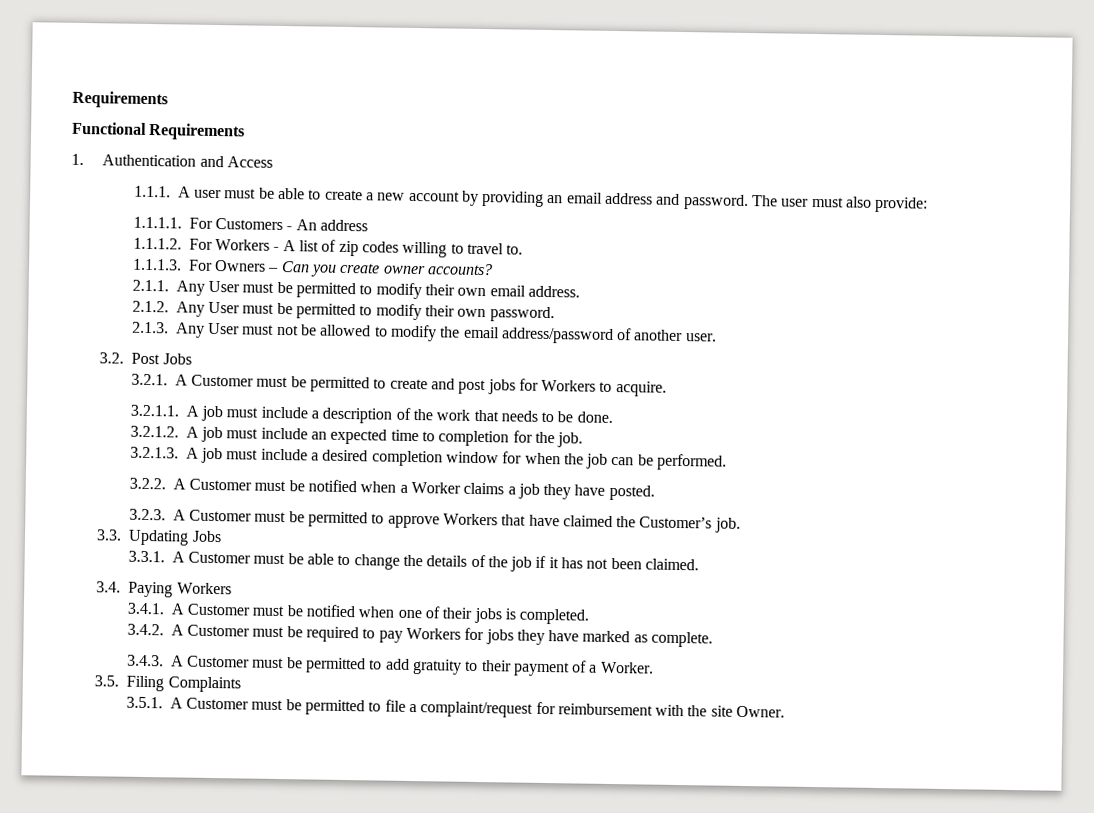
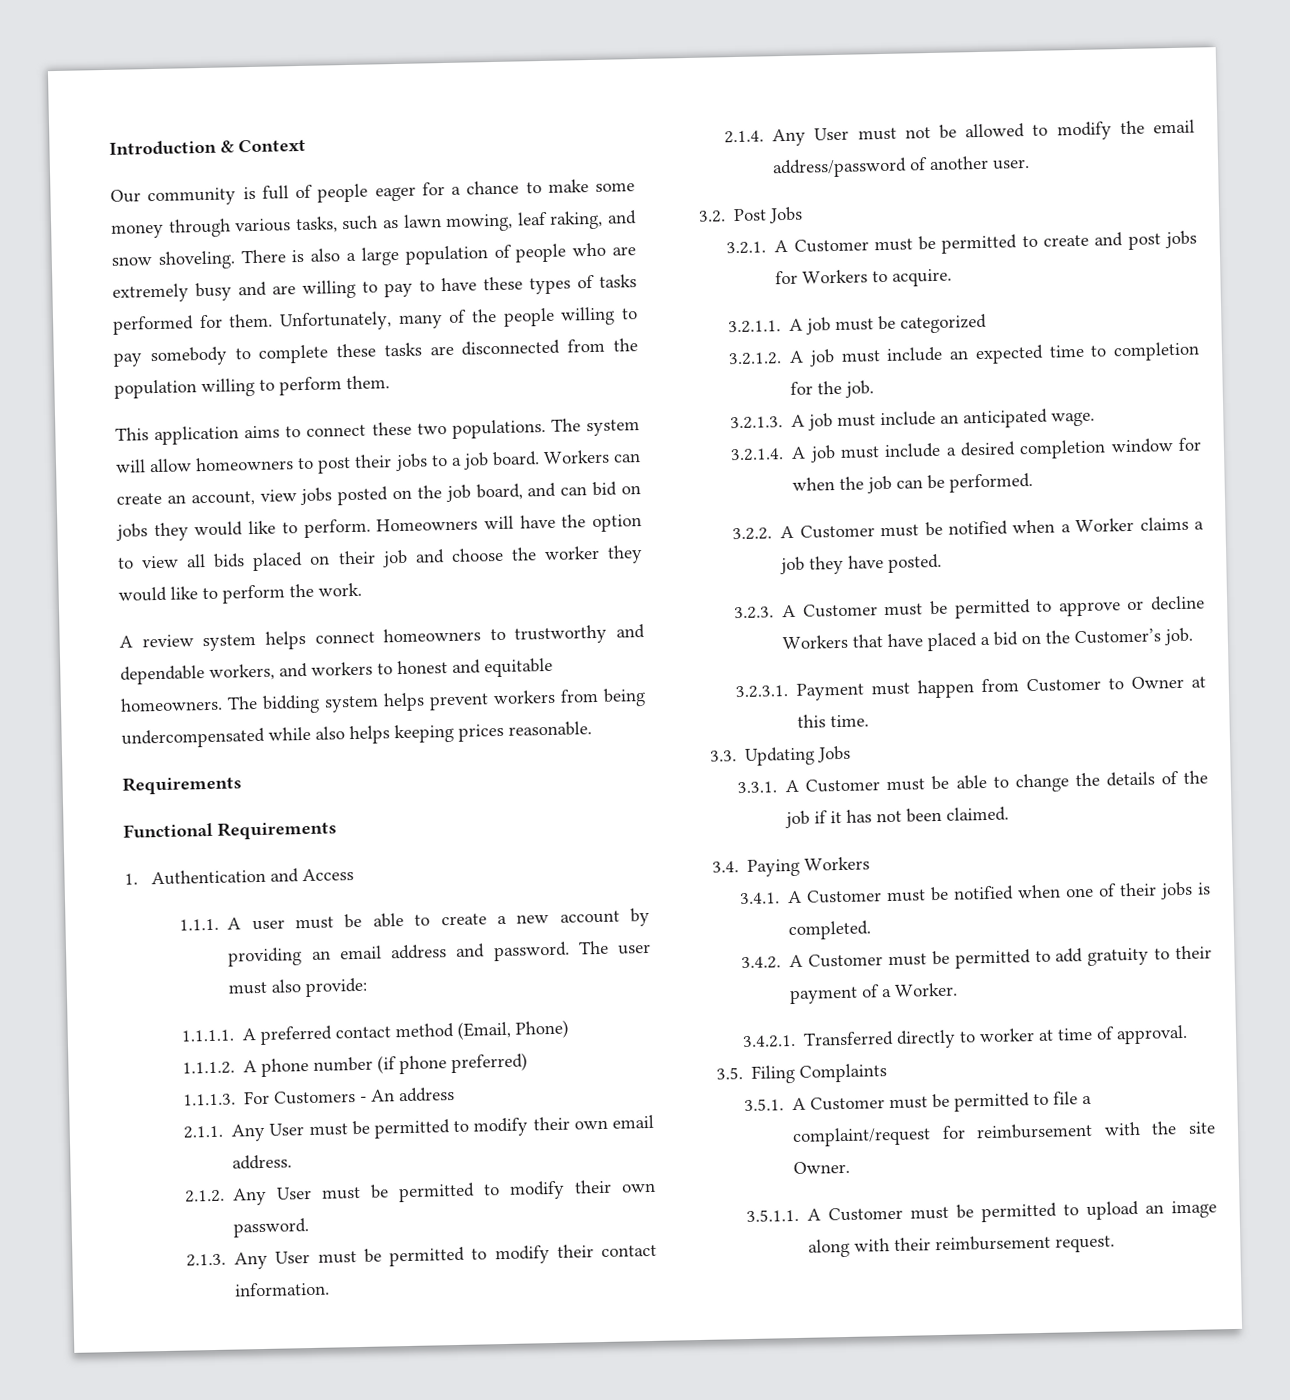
+ Introduction & Context
+ Our community is full of people eager for a chance to make some money through various tasks, such as lawn mowing, leaf raking, and snow shoveling. There is also a large population of people who are extremely busy and are willing to pay to have these types of tasks performed for them. Unfortunately, many of the people willing to pay somebody to complete these tasks are disconnected from the population willing to perform them.
+ This application aims to connect these two populations. The system will allow homeowners to post their jobs to a job board. Workers can create an account, view jobs posted on the job board, and can bid on jobs they would like to perform. Homeowners will have the option to view all bids placed on their job and choose the worker they would like to perform the work.
+ A review system helps connect homeowners to trustworthy and dependable workers, and workers to honest and equitable homeowners. The bidding system helps prevent workers from being undercompensated while also helps keeping prices reasonable.
- 1.1.1.1. For Customers - An address
+ 1.1.1.1. A preferred contact method (Email, Phone)
+ 1.1.1.2. A phone number (if phone preferred)
+ 1.1.1.3. For Customers - An address
- 1.1.1.2. For Workers - A list of zip codes willing to travel to.
- 1.1.1.3. For Owners – Can you create owner accounts?
- 2.1.3. Any User must not be allowed to modify the email address/password of another user.
+ 2.1.3. Any User must be permitted to modify their contact information.
+ 2.1.4. Any User must not be allowed to modify the email address/password of another user.
- 3.2.1.1. A job must include a description of the work that needs to be done.
+ 3.2.1.1. A job must be categorized
- 3.2.1.3. A job must include a desired completion window for when the job can be performed.
+ 3.2.1.3. A job must include an anticipated wage.
+ 3.2.1.4. A job must include a desired completion window for when the job can be performed.
- 3.2.3. A Customer must be permitted to approve Workers that have claimed the Customer’s job.
+ 3.2.3. A Customer must be permitted to approve or decline Workers that have placed a bid on the Customer’s job.
+ 3.2.3.1. Payment must happen from Customer to Owner at this time.
- 3.4.2. A Customer must be required to pay Workers for jobs they have marked as complete.
- 3.4.3. A Customer must be permitted to add gratuity to their payment of a Worker.
+ 3.4.2. A Customer must be permitted to add gratuity to their payment of a Worker.
+ 3.4.2.1. Transferred directly to worker at time of approval.
+ 3.5.1.1. A Customer must be permitted to upload an image along with their reimbursement request.

